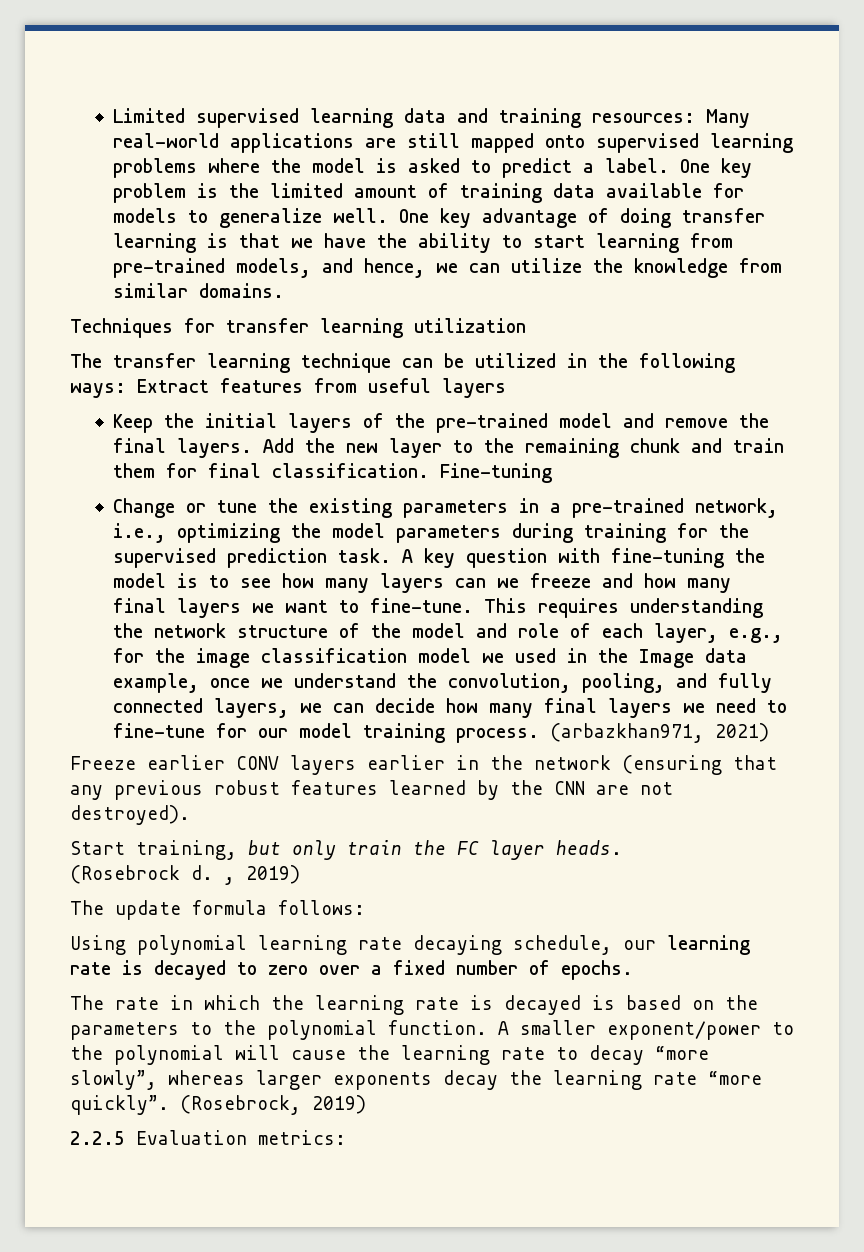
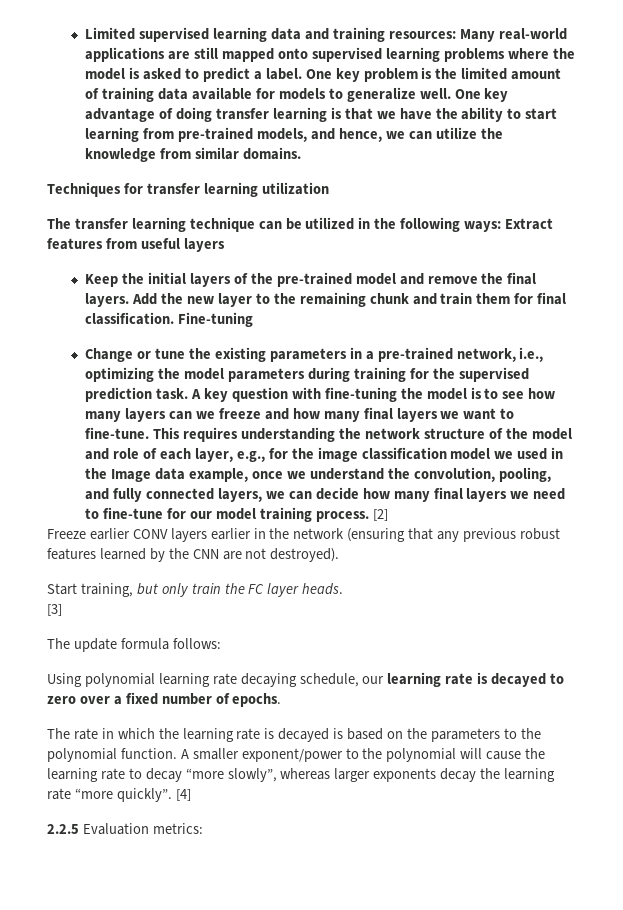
- (arbazkhan971, 2021)
+ [2]
- (Rosebrock d. , 2019)
+ [3]
- (Rosebrock, 2019)
+ [4]

